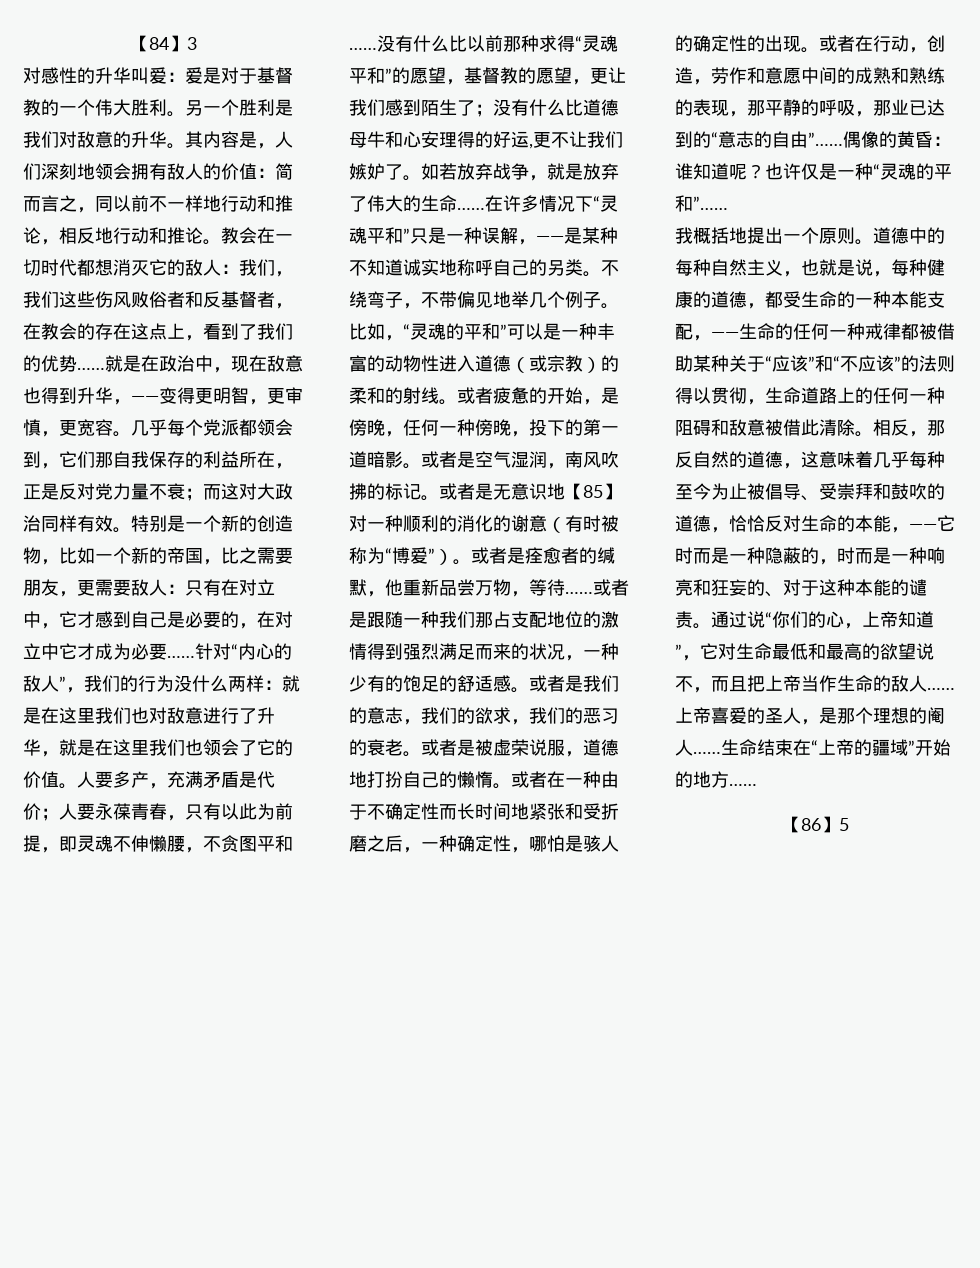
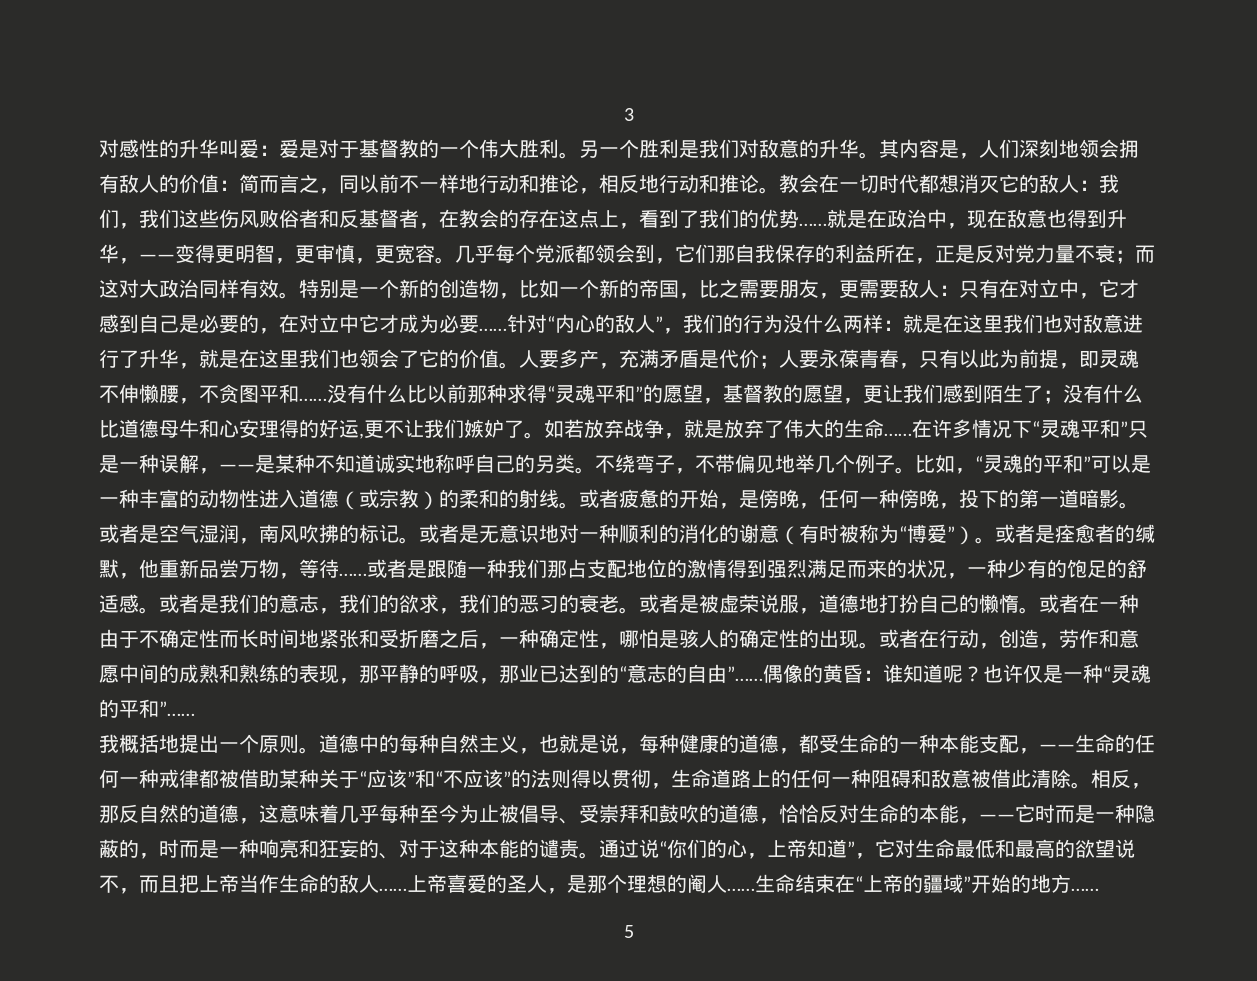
- 【84】3
+ 3
- 或者是无意识地【85】对一种顺利的消化的谢意（有时被称为“博爱”）。
+ 或者是无意识地对一种顺利的消化的谢意（有时被称为“博爱”）。
- 【86】5
+ 5

